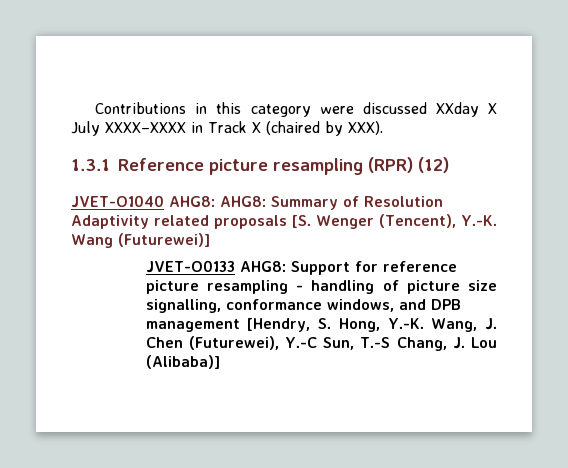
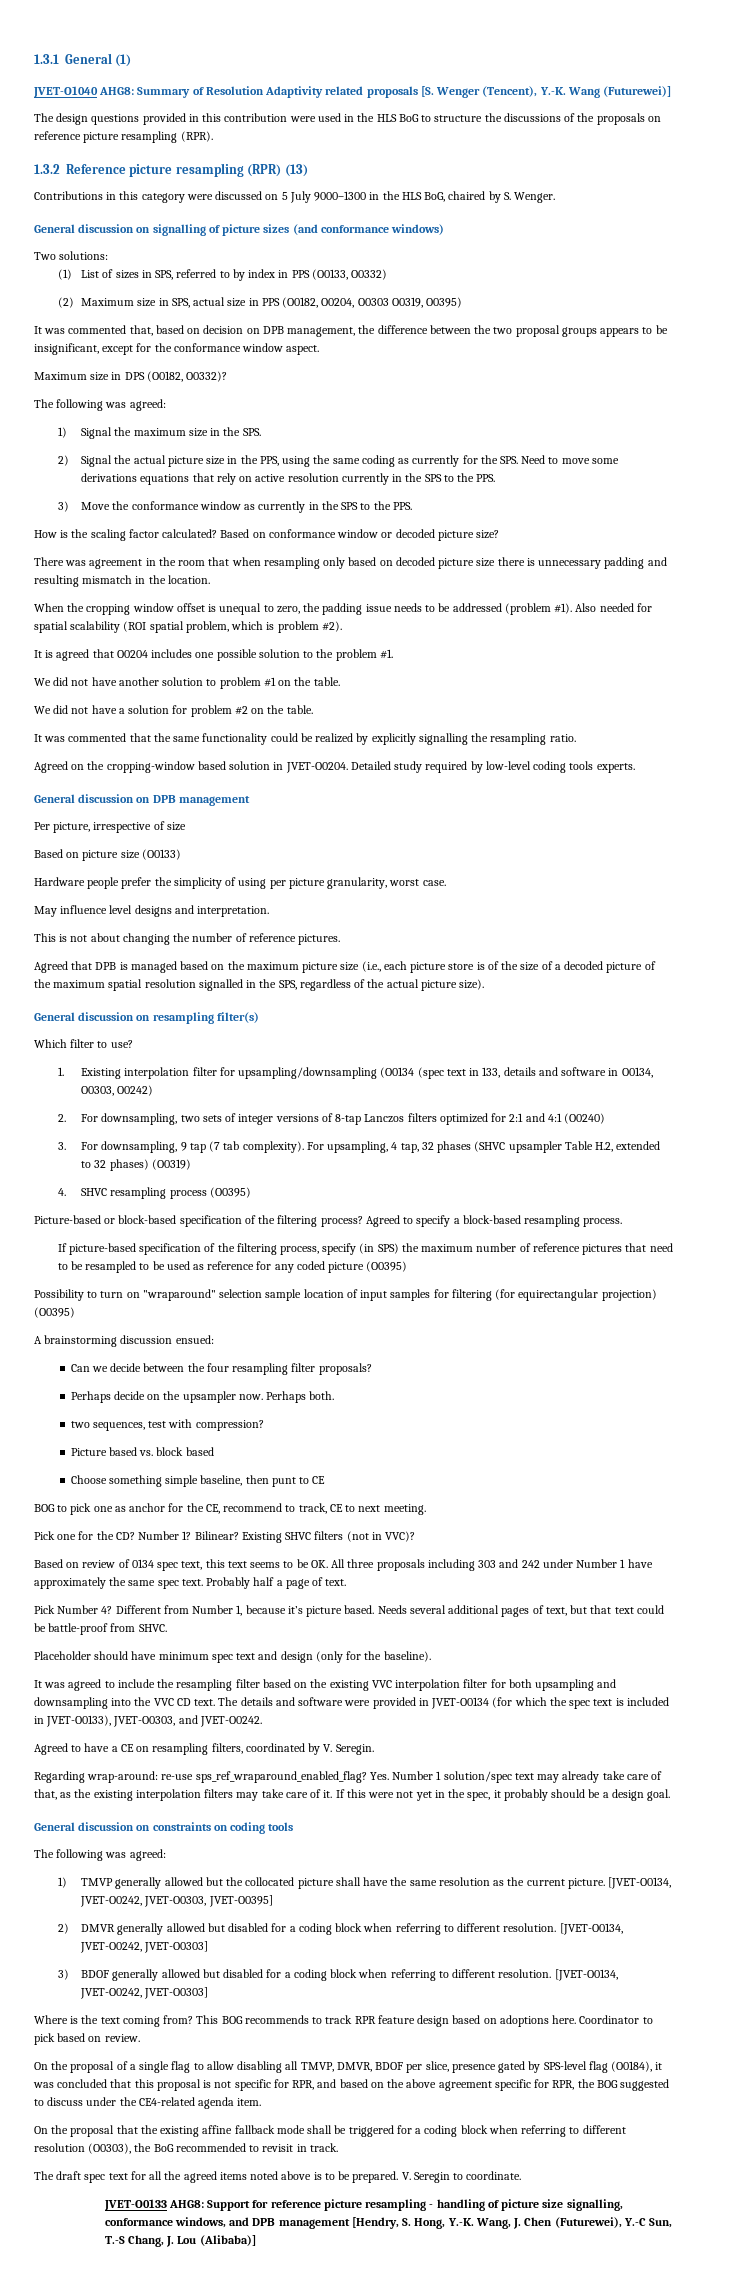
- Contributions in this category were discussed XXday X July XXXX–XXXX in Track X (chaired by XXX).
- 1.3.1 Reference picture resampling (RPR) (12)
+ 1.3.1 General (1)
- JVET-O1040 AHG8: AHG8: Summary of Resolution Adaptivity related proposals [S. Wenger (Tencent), Y.-K. Wang (Futurewei)]
+ JVET-O1040 AHG8: Summary of Resolution Adaptivity related proposals [S. Wenger (Tencent), Y.-K. Wang (Futurewei)]
+ The design questions provided in this contribution were used in the HLS BoG to structure the discussions of the proposals on reference picture resampling (RPR).
+ 1.3.2 Reference picture resampling (RPR) (13)
+ Contributions in this category were discussed on 5 July 9000–1300 in the HLS BoG, chaired by S. Wenger.
+ General discussion on signalling of picture sizes (and conformance windows)
+ Two solutions:
+ (1) List of sizes in SPS, referred to by index in PPS (O0133, O0332)
+ (2) Maximum size in SPS, actual size in PPS (O0182, O0204, O0303 O0319, O0395)
+ It was commented that, based on decision on DPB management, the difference between the two proposal groups appears to be insignificant, except for the conformance window aspect.
+ Maximum size in DPS (O0182, O0332)?
+ The following was agreed:
+ 1) Signal the maximum size in the SPS.
+ 2) Signal the actual picture size in the PPS, using the same coding as currently for the SPS. Need to move some derivations equations that rely on active resolution currently in the SPS to the PPS.
+ 3) Move the conformance window as currently in the SPS to the PPS.
+ How is the scaling factor calculated? Based on conformance window or decoded picture size?
+ There was agreement in the room that when resampling only based on decoded picture size there is unnecessary padding and resulting mismatch in the location.
+ When the cropping window offset is unequal to zero, the padding issue needs to be addressed (problem #1). Also needed for spatial scalability (ROI spatial problem, which is problem #2).
+ It is agreed that O0204 includes one possible solution to the problem #1.
+ We did not have another solution to problem #1 on the table.
+ We did not have a solution for problem #2 on the table.
+ It was commented that the same functionality could be realized by explicitly signalling the resampling ratio.
+ Agreed on the cropping-window based solution in JVET-O0204. Detailed study required by low-level coding tools experts.
+ General discussion on DPB management
+ Per picture, irrespective of size
+ Based on picture size (O0133)
+ Hardware people prefer the simplicity of using per picture granularity, worst case.
+ May influence level designs and interpretation.
+ This is not about changing the number of reference pictures.
+ Agreed that DPB is managed based on the maximum picture size (i.e., each picture store is of the size of a decoded picture of the maximum spatial resolution signalled in the SPS, regardless of the actual picture size).
+ General discussion on resampling filter(s)
+ Which filter to use?
+ 1. Existing interpolation filter for upsampling/downsampling (O0134 (spec text in 133, details and software in O0134, O0303, O0242)
+ 2. For downsampling, two sets of integer versions of 8-tap Lanczos filters optimized for 2:1 and 4:1 (O0240)
+ 3. For downsampling, 9 tap (7 tab complexity). For upsampling, 4 tap, 32 phases (SHVC upsampler Table H.2, extended to 32 phases) (O0319)
+ 4. SHVC resampling process (O0395)
+ Picture-based or block-based specification of the filtering process? Agreed to specify a block-based resampling process.
+ If picture-based specification of the filtering process, specify (in SPS) the maximum number of reference pictures that need to be resampled to be used as reference for any coded picture (O0395)
+ Possibility to turn on "wraparound" selection sample location of input samples for filtering (for equirectangular projection) (O0395)
+ A brainstorming discussion ensued:
+ Can we decide between the four resampling filter proposals?
+ Perhaps decide on the upsampler now. Perhaps both.
+ two sequences, test with compression?
+ Picture based vs. block based
+ Choose something simple baseline, then punt to CE
+ BOG to pick one as anchor for the CE, recommend to track, CE to next meeting.
+ Pick one for the CD? Number 1? Bilinear? Existing SHVC filters (not in VVC)?
+ Based on review of 0134 spec text, this text seems to be OK. All three proposals including 303 and 242 under Number 1 have approximately the same spec text. Probably half a page of text.
+ Pick Number 4? Different from Number 1, because it’s picture based. Needs several additional pages of text, but that text could be battle-proof from SHVC.
+ Placeholder should have minimum spec text and design (only for the baseline).
+ It was agreed to include the resampling filter based on the existing VVC interpolation filter for both upsampling and downsampling into the VVC CD text. The details and software were provided in JVET-O0134 (for which the spec text is included in JVET-O0133), JVET-O0303, and JVET-O0242.
+ Agreed to have a CE on resampling filters, coordinated by V. Seregin.
+ Regarding wrap-around: re-use sps_ref_wraparound_enabled_flag? Yes. Number 1 solution/spec text may already take care of that, as the existing interpolation filters may take care of it. If this were not yet in the spec, it probably should be a design goal.
+ General discussion on constraints on coding tools
+ The following was agreed:
+ 1) TMVP generally allowed but the collocated picture shall have the same resolution as the current picture. [JVET-O0134, JVET-O0242, JVET-O0303, JVET-O0395]
+ 2) DMVR generally allowed but disabled for a coding block when referring to different resolution. [JVET-O0134, JVET-O0242, JVET-O0303]
+ 3) BDOF generally allowed but disabled for a coding block when referring to different resolution. [JVET-O0134, JVET-O0242, JVET-O0303]
+ Where is the text coming from? This BOG recommends to track RPR feature design based on adoptions here. Coordinator to pick based on review.
+ On the proposal of a single flag to allow disabling all TMVP, DMVR, BDOF per slice, presence gated by SPS-level flag (O0184), it was concluded that this proposal is not specific for RPR, and based on the above agreement specific for RPR, the BOG suggested to discuss under the CE4-related agenda item.
+ On the proposal that the existing affine fallback mode shall be triggered for a coding block when referring to different resolution (O0303), the BoG recommended to revisit in track.
+ The draft spec text for all the agreed items noted above is to be prepared. V. Seregin to coordinate.

